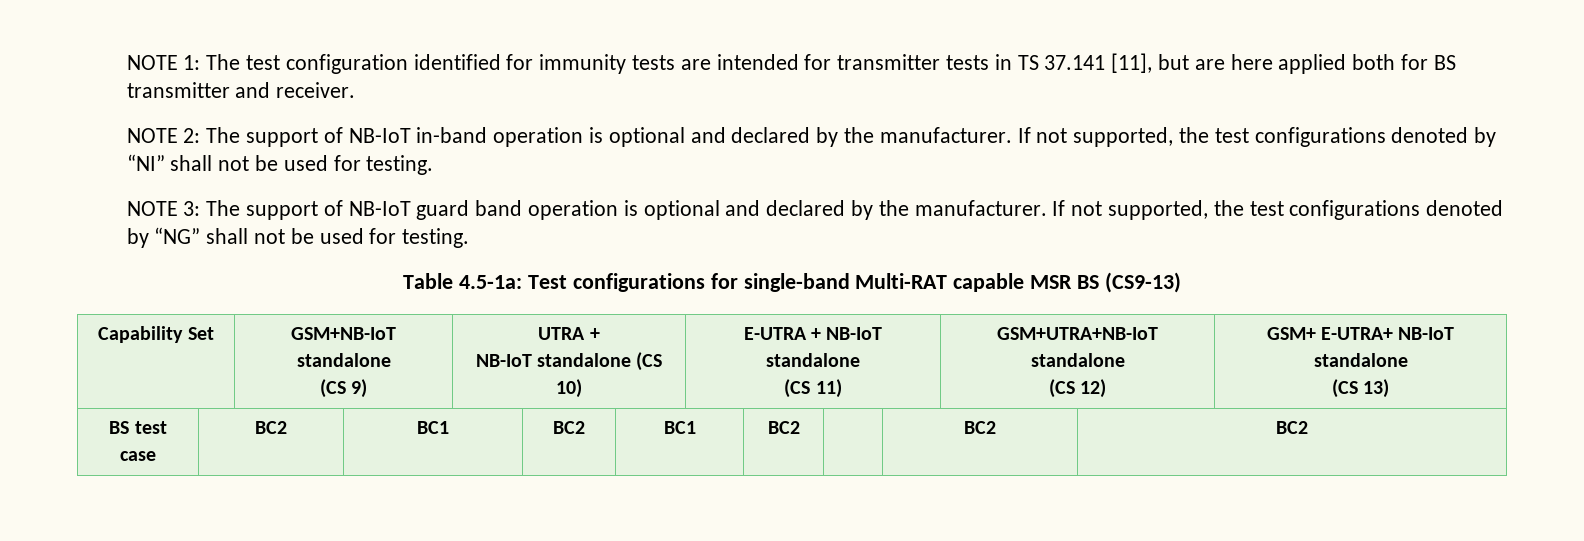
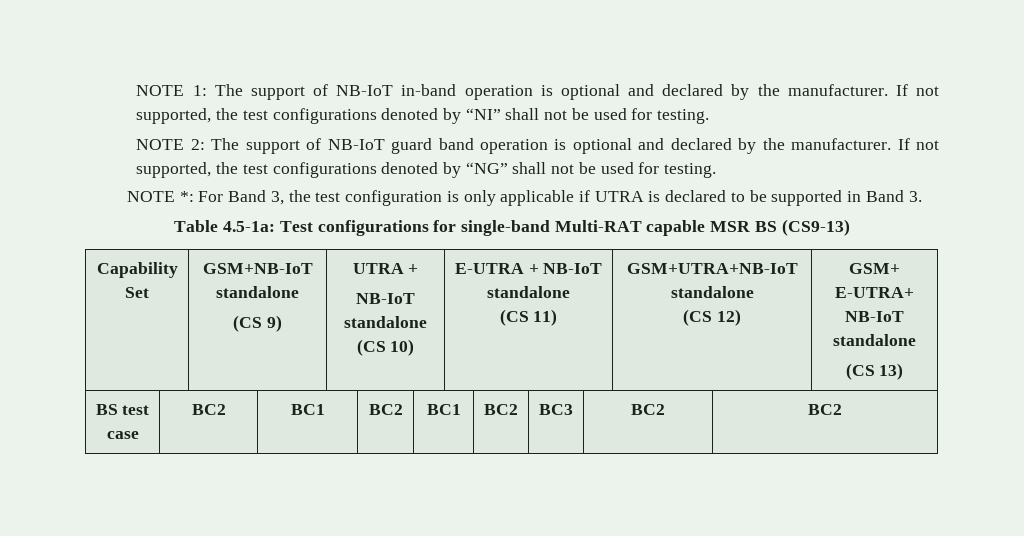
- NOTE 1: The test configuration identified for immunity tests are intended for transmitter tests in TS 37.141 [11], but are here applied both for BS transmitter and receiver.
- NOTE 2: The support of NB-IoT in-band operation is optional and declared by the manufacturer.
+ NOTE 1: The support of NB-IoT in-band operation is optional and declared by the manufacturer.
- NOTE 3: The support of NB-IoT guard band operation is optional and declared by the manufacturer.
+ NOTE 2: The support of NB-IoT guard band operation is optional and declared by the manufacturer.
+ NOTE *: For Band 3, the test configuration is only applicable if UTRA is declared to be supported in Band 3.
- BS test case | BC2 | BC1 | BC2 | BC1 | BC2 | | BC2 | BC2
+ BS test case | BC2 | BC1 | BC2 | BC1 | BC2 | BC3 | BC2 | BC2

